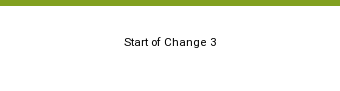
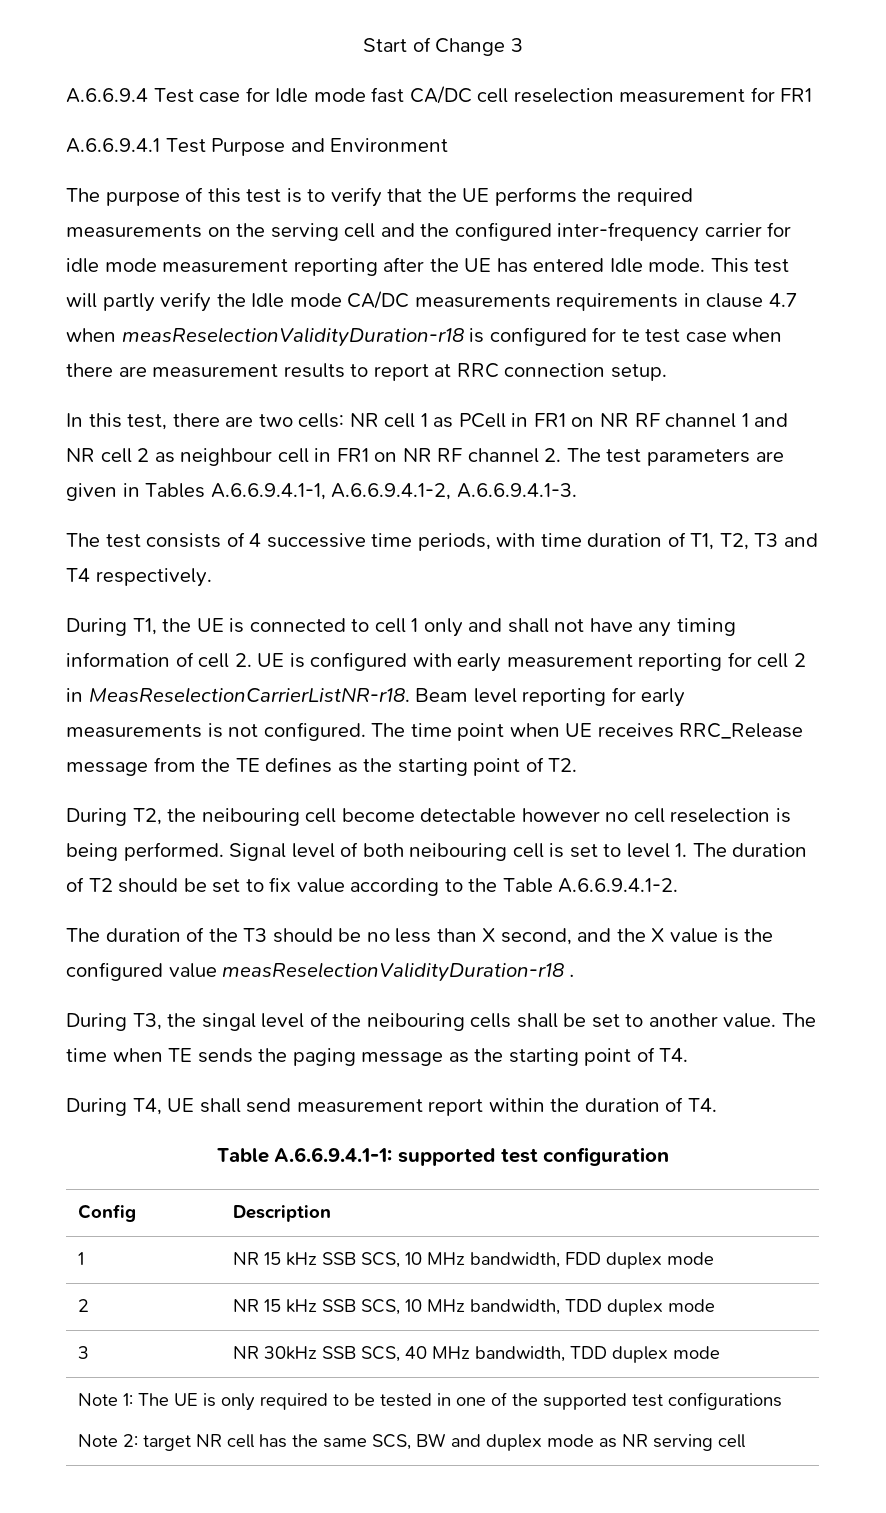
+ A.6.6.9.4 Test case for Idle mode fast CA/DC cell reselection measurement for FR1
+ A.6.6.9.4.1 Test Purpose and Environment
+ The purpose of this test is to verify that the UE performs the required measurements on the serving cell and the configured inter-frequency carrier for idle mode measurement reporting after the UE has entered Idle mode. This test will partly verify the Idle mode CA/DC measurements requirements in clause 4.7 when measReselectionValidityDuration-r18 is configured for te test case when there are measurement results to report at RRC connection setup.
+ In this test, there are two cells: NR cell 1 as PCell in FR1 on NR RF channel 1 and NR cell 2 as neighbour cell in FR1 on NR RF channel 2. The test parameters are given in Tables A.6.6.9.4.1-1, A.6.6.9.4.1-2, A.6.6.9.4.1-3.
+ The test consists of 4 successive time periods, with time duration of T1, T2, T3 and T4 respectively.
+ During T1, the UE is connected to cell 1 only and shall not have any timing information of cell 2. UE is configured with early measurement reporting for cell 2 in MeasReselectionCarrierListNR-r18. Beam level reporting for early measurements is not configured. The time point when UE receives RRC_Release message from the TE defines as the starting point of T2.
+ During T2, the neibouring cell become detectable however no cell reselection is being performed. Signal level of both neibouring cell is set to level 1. The duration of T2 should be set to fix value according to the Table A.6.6.9.4.1-2.
+ The duration of the T3 should be no less than X second, and the X value is the configured value measReselectionValidityDuration-r18 .
+ During T3, the singal level of the neibouring cells shall be set to another value. The time when TE sends the paging message as the starting point of T4.
+ During T4, UE shall send measurement report within the duration of T4.
+ Table A.6.6.9.4.1-1: supported test configuration
+ Config | Description
+ 1 | NR 15 kHz SSB SCS, 10 MHz bandwidth, FDD duplex mode
+ 2 | NR 15 kHz SSB SCS, 10 MHz bandwidth, TDD duplex mode
+ 3 | NR 30kHz SSB SCS, 40 MHz bandwidth, TDD duplex mode
+ Note 1: The UE is only required to be tested in one of the supported test configurations
+ Note 2: target NR cell has the same SCS, BW and duplex mode as NR serving cell

